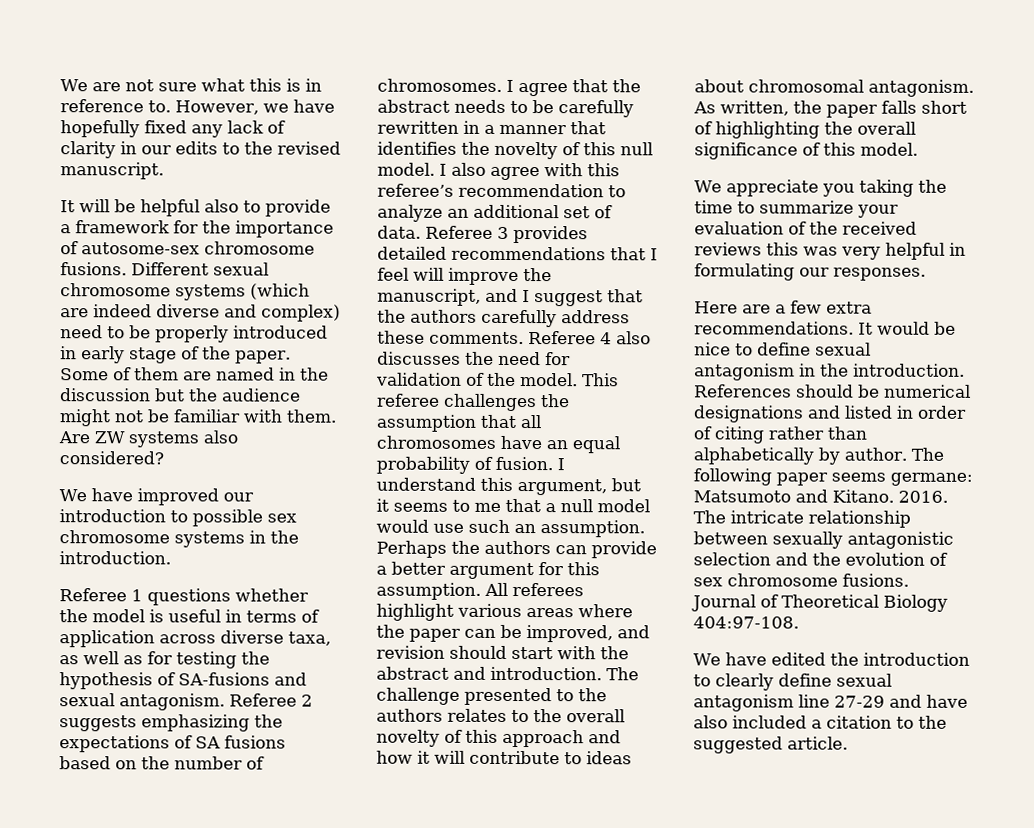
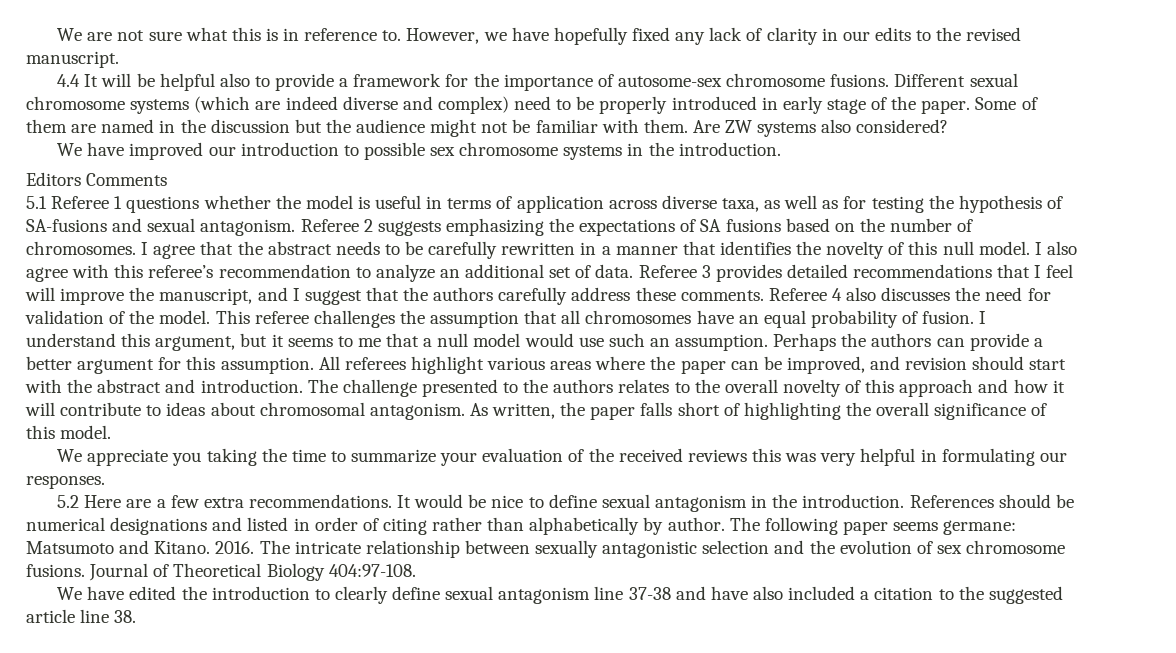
- It will be helpful also to provide a framework for the importance of autosome-sex chromosome fusions.
+ 4.4 It will be helpful also to provide a framework for the importance of autosome-sex chromosome fusions.
- Referee 1 questions whether the model is useful in terms of application across diverse taxa, as well as for testing the hypothesis of SA-fusions and sexual antagonism.
+ Editors Comments
+ 5.1 Referee 1 questions whether the model is useful in terms of application across diverse taxa, as well as for testing the hypothesis of SA-fusions and sexual antagonism.
- Here are a few extra recommendations.
+ 5.2 Here are a few extra recommendations.
- We have edited the introduction to clearly define sexual antagonism line 27-29 and have also included a citation to the suggested article.
+ We have edited the introduction to clearly define sexual antagonism line 37-38 and have also included a citation to the suggested article line 38.

